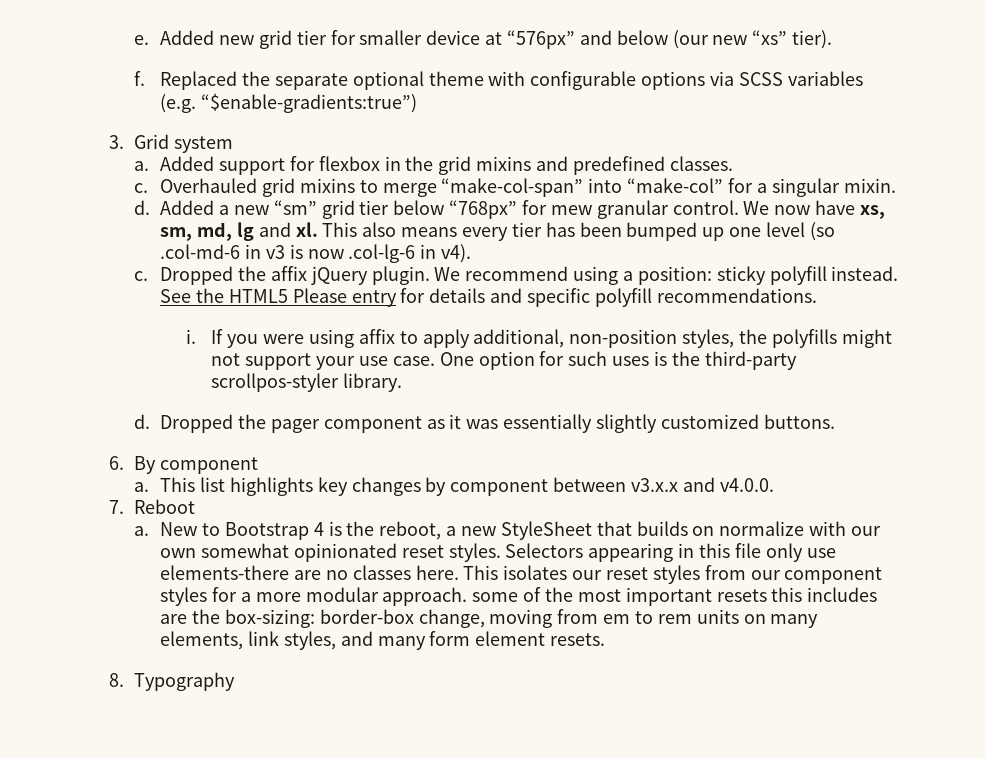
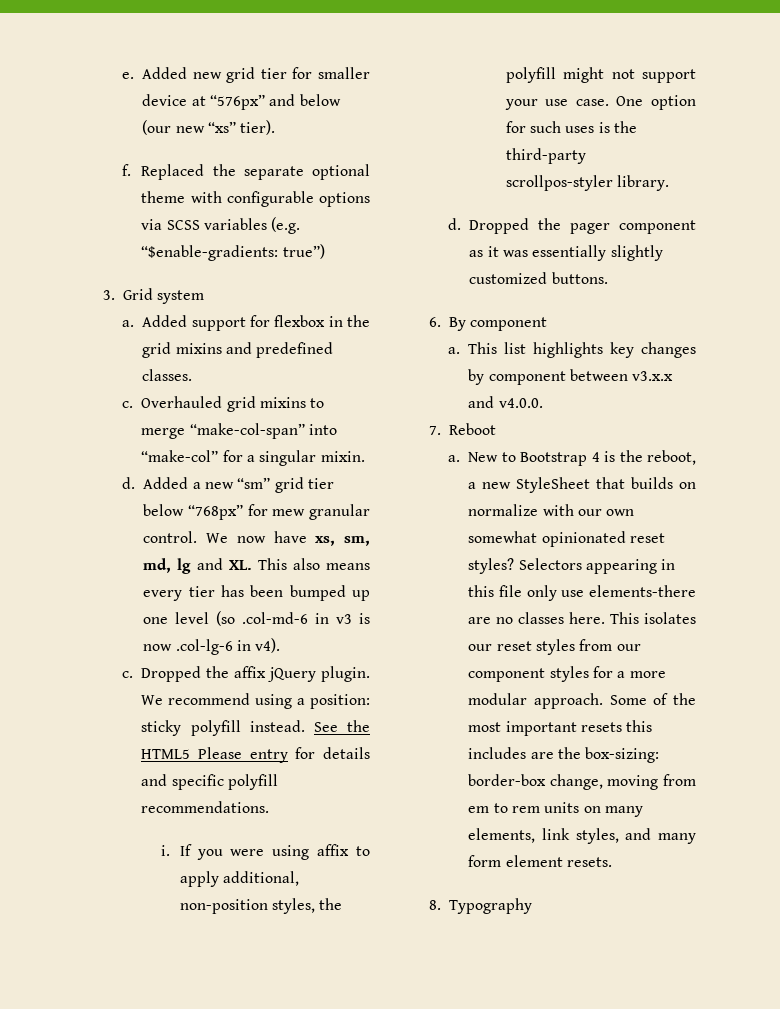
- Replaced the separate optional theme with configurable options via SCSS variables (e.g. “$enable-gradients:true”)
+ Replaced the separate optional theme with configurable options via SCSS variables (e.g. “$enable-gradients: true”)
- We now have xs, sm, md, lg and xl. This also means every tier has been bumped up one level (so .col-md-6 in v3 is now .col-lg-6 in v4).
+ We now have xs, sm, md, lg and XL. This also means every tier has been bumped up one level (so .col-md-6 in v3 is now .col-lg-6 in v4).
- If you were using affix to apply additional, non-position styles, the polyfills might not support your use case.
+ If you were using affix to apply additional, non-position styles, the polyfill might not support your use case.
- New to Bootstrap 4 is the reboot, a new StyleSheet that builds on normalize with our own somewhat opinionated reset styles.
+ New to Bootstrap 4 is the reboot, a new StyleSheet that builds on normalize with our own somewhat opinionated reset styles?
- This isolates our reset styles from our component styles for a more modular approach. some of the most important resets this includes are the box-sizing: border-box change, moving from em to rem units on many elements, link styles, and many form element resets.
+ This isolates our reset styles from our component styles for a more modular approach. Some of the most important resets this includes are the box-sizing: border-box change, moving from em to rem units on many elements, link styles, and many form element resets.

